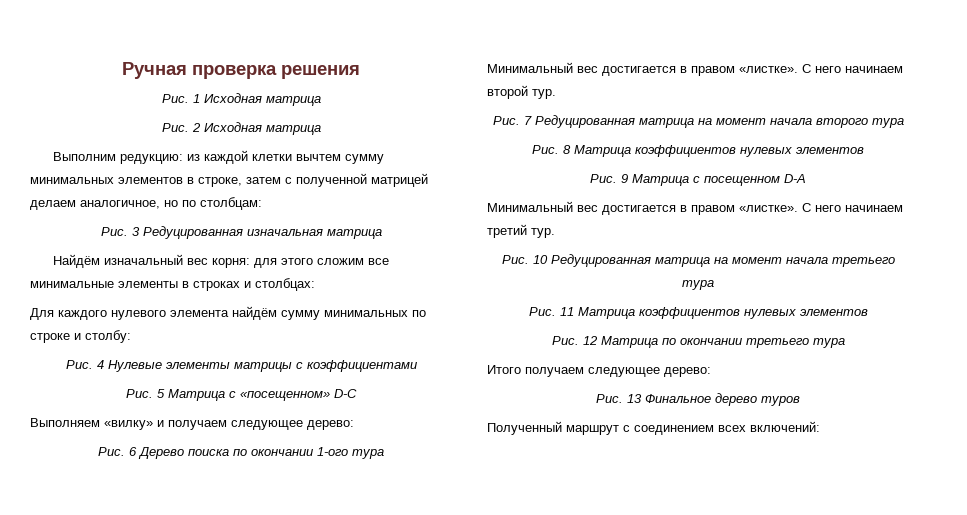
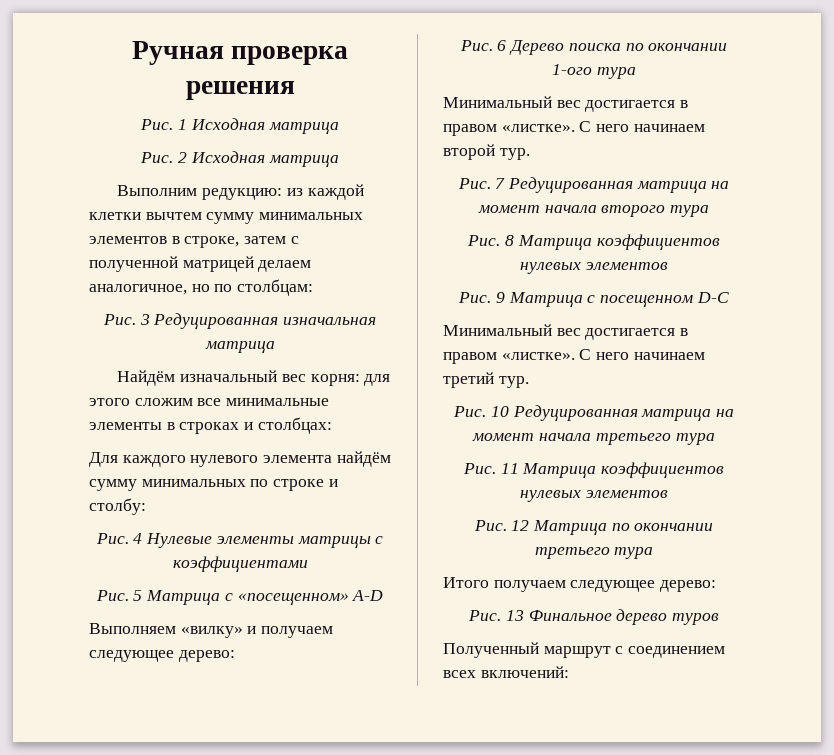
- Рис. 5 Матрица с «посещенном» D-C
+ Рис. 5 Матрица с «посещенном» A-D
- Рис. 9 Матрица с посещенном D-A
+ Рис. 9 Матрица с посещенном D-C

